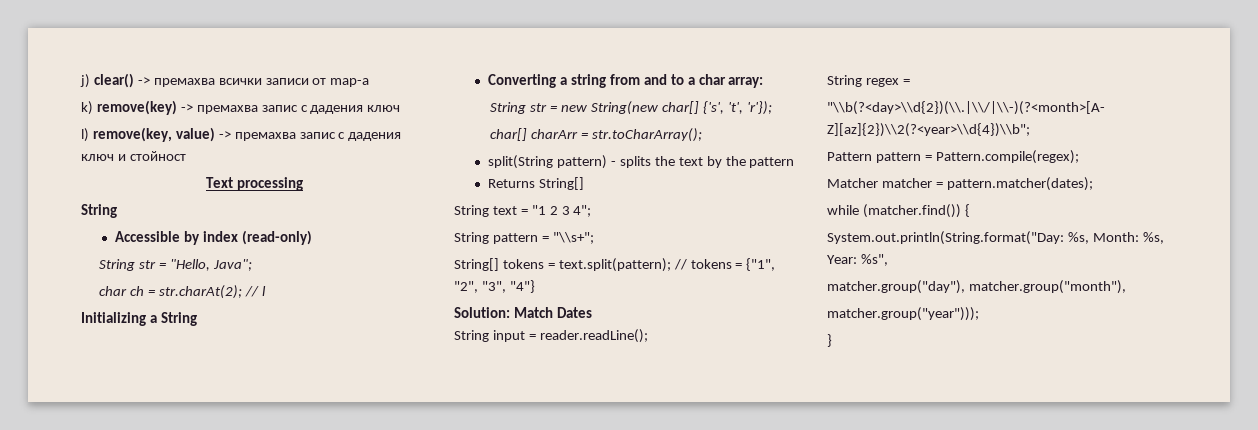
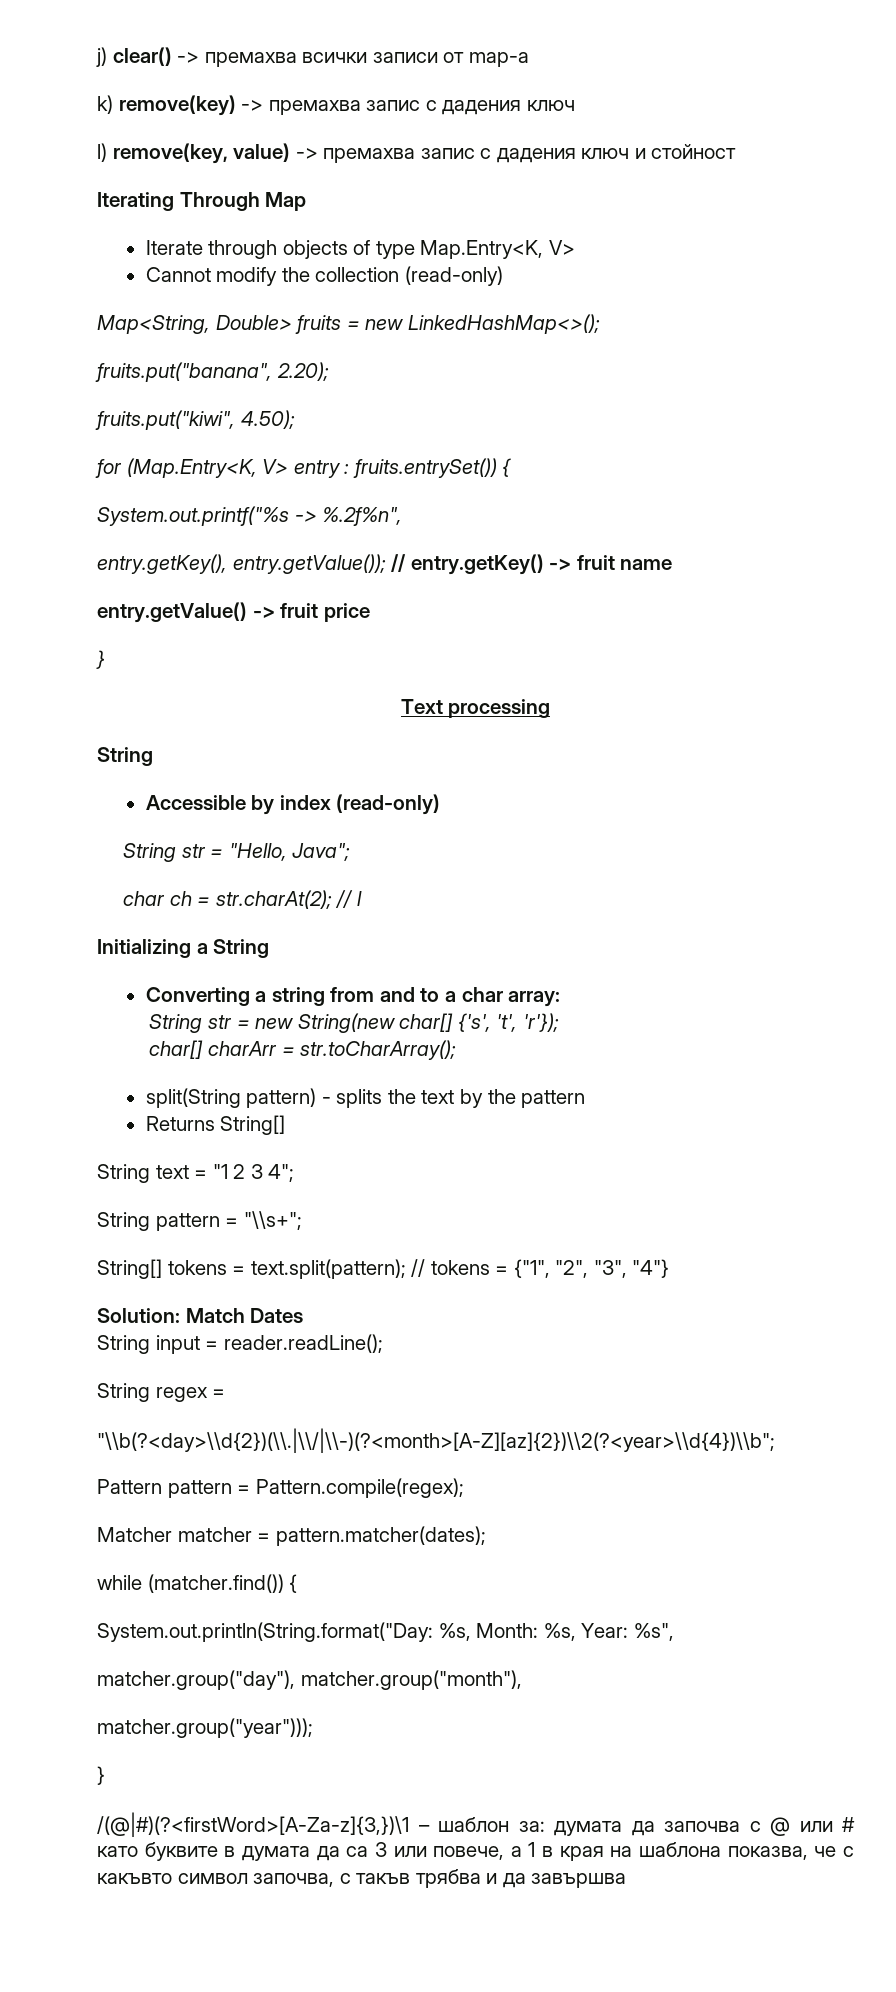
+ Iterating Through Map
+ Iterate through objects of type Map.Entry<K, V>
+ Cannot modify the collection (read-only)
+ Map<String, Double> fruits = new LinkedHashMap<>();
+ fruits.put("banana", 2.20);
+ fruits.put("kiwi", 4.50);
+ for (Map.Entry<K, V> entry : fruits.entrySet()) {
+ System.out.printf("%s -> %.2f%n",
+ entry.getKey(), entry.getValue()); // entry.getKey() -> fruit name
+ entry.getValue() -> fruit price
+ }
+ /(@|#)(?<firstWord>[A-Za-z]{3,})\1 – шаблон за: думата да започва с @ или # като буквите в думата да са 3 или повече, а 1 в края на шаблона показва, че с какъвто символ започва, с такъв трябва и да завършва

